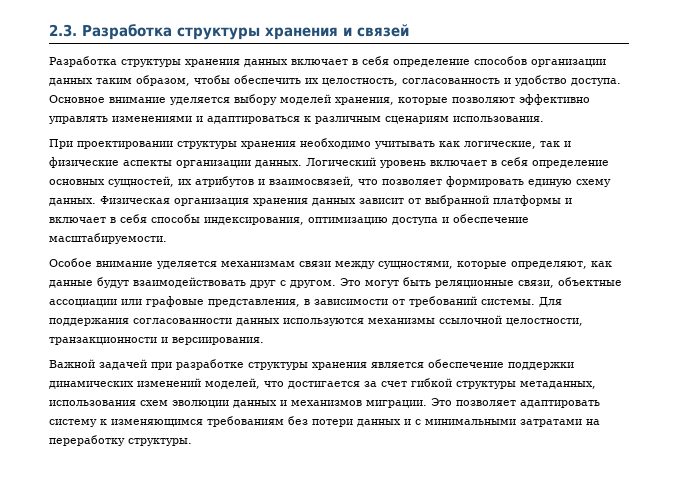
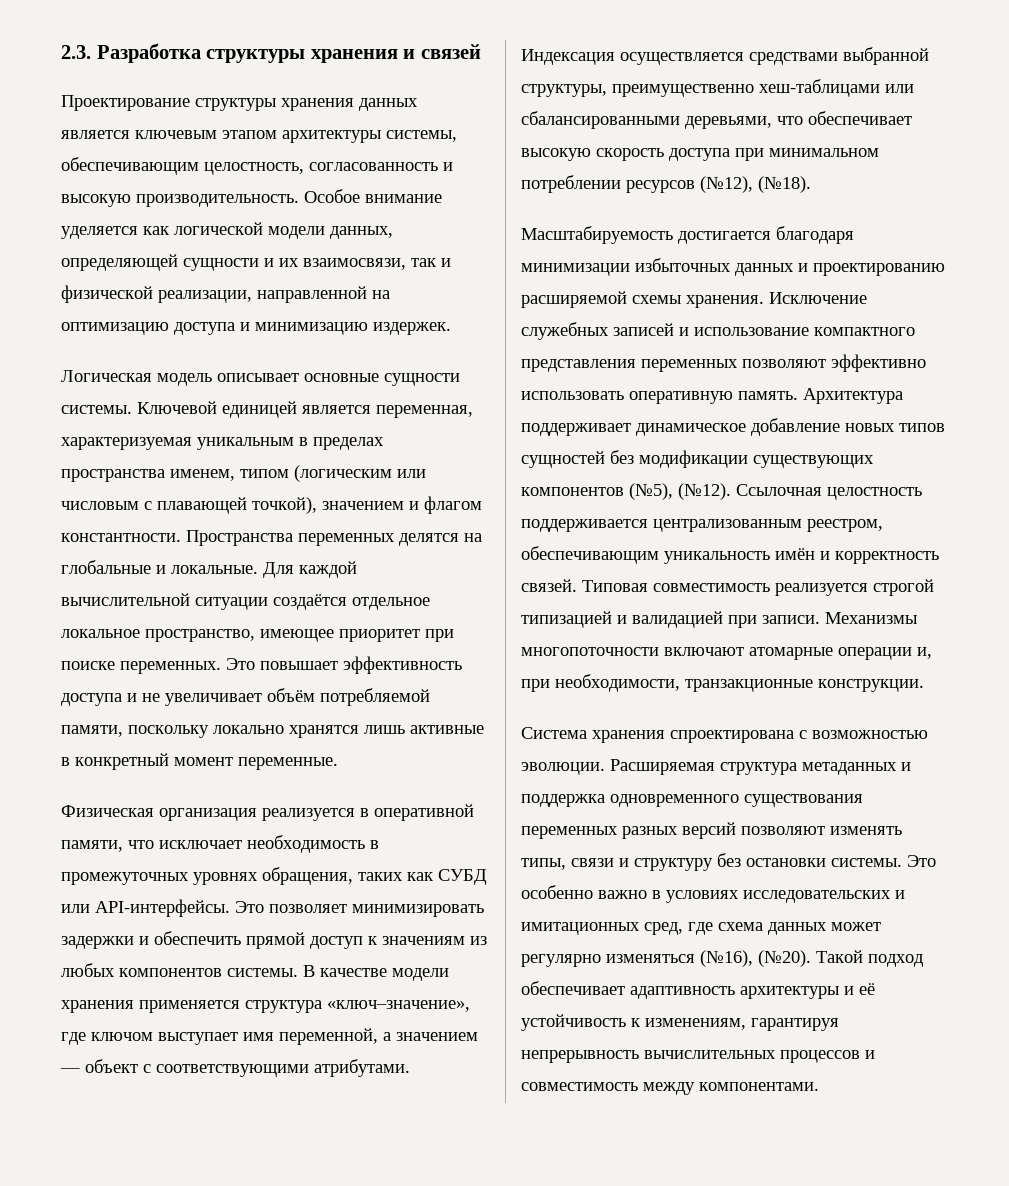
- Разработка структуры хранения данных включает в себя определение способов организации данных таким образом, чтобы обеспечить их целостность, согласованность и удобство доступа. Основное внимание уделяется выбору моделей хранения, которые позволяют эффективно управлять изменениями и адаптироваться к различным сценариям использования.
- При проектировании структуры хранения необходимо учитывать как логические, так и физические аспекты организации данных. Логический уровень включает в себя определение основных сущностей, их атрибутов и взаимосвязей, что позволяет формировать единую схему данных. Физическая организация хранения данных зависит от выбранной платформы и включает в себя способы индексирования, оптимизацию доступа и обеспечение масштабируемости.
- Особое внимание уделяется механизмам связи между сущностями, которые определяют, как данные будут взаимодействовать друг с другом. Это могут быть реляционные связи, объектные ассоциации или графовые представления, в зависимости от требований системы. Для поддержания согласованности данных используются механизмы ссылочной целостности, транзакционности и версиирования.
- Важной задачей при разработке структуры хранения является обеспечение поддержки динамических изменений моделей, что достигается за счет гибкой структуры метаданных, использования схем эволюции данных и механизмов миграции. Это позволяет адаптировать систему к изменяющимся требованиям без потери данных и с минимальными затратами на переработку структуры.
+ Проектирование структуры хранения данных является ключевым этапом архитектуры системы, обеспечивающим целостность, согласованность и высокую производительность. Особое внимание уделяется как логической модели данных, определяющей сущности и их взаимосвязи, так и физической реализации, направленной на оптимизацию доступа и минимизацию издержек.
+ Логическая модель описывает основные сущности системы. Ключевой единицей является переменная, характеризуемая уникальным в пределах пространства именем, типом (логическим или числовым с плавающей точкой), значением и флагом константности. Пространства переменных делятся на глобальные и локальные. Для каждой вычислительной ситуации создаётся отдельное локальное пространство, имеющее приоритет при поиске переменных. Это повышает эффективность доступа и не увеличивает объём потребляемой памяти, поскольку локально хранятся лишь активные в конкретный момент переменные.
+ Физическая организация реализуется в оперативной памяти, что исключает необходимость в промежуточных уровнях обращения, таких как СУБД или API-интерфейсы. Это позволяет минимизировать задержки и обеспечить прямой доступ к значениям из любых компонентов системы. В качестве модели хранения применяется структура «ключ–значение», где ключом выступает имя переменной, а значением — объект с соответствующими атрибутами. Индексация осуществляется средствами выбранной структуры, преимущественно хеш-таблицами или сбалансированными деревьями, что обеспечивает высокую скорость доступа при минимальном потреблении ресурсов (№12), (№18).
+ Масштабируемость достигается благодаря минимизации избыточных данных и проектированию расширяемой схемы хранения. Исключение служебных записей и использование компактного представления переменных позволяют эффективно использовать оперативную память. Архитектура поддерживает динамическое добавление новых типов сущностей без модификации существующих компонентов (№5), (№12). Ссылочная целостность поддерживается централизованным реестром, обеспечивающим уникальность имён и корректность связей. Типовая совместимость реализуется строгой типизацией и валидацией при записи. Механизмы многопоточности включают атомарные операции и, при необходимости, транзакционные конструкции.
+ Система хранения спроектирована с возможностью эволюции. Расширяемая структура метаданных и поддержка одновременного существования переменных разных версий позволяют изменять типы, связи и структуру без остановки системы. Это особенно важно в условиях исследовательских и имитационных сред, где схема данных может регулярно изменяться (№16), (№20). Такой подход обеспечивает адаптивность архитектуры и её устойчивость к изменениям, гарантируя непрерывность вычислительных процессов и совместимость между компонентами.

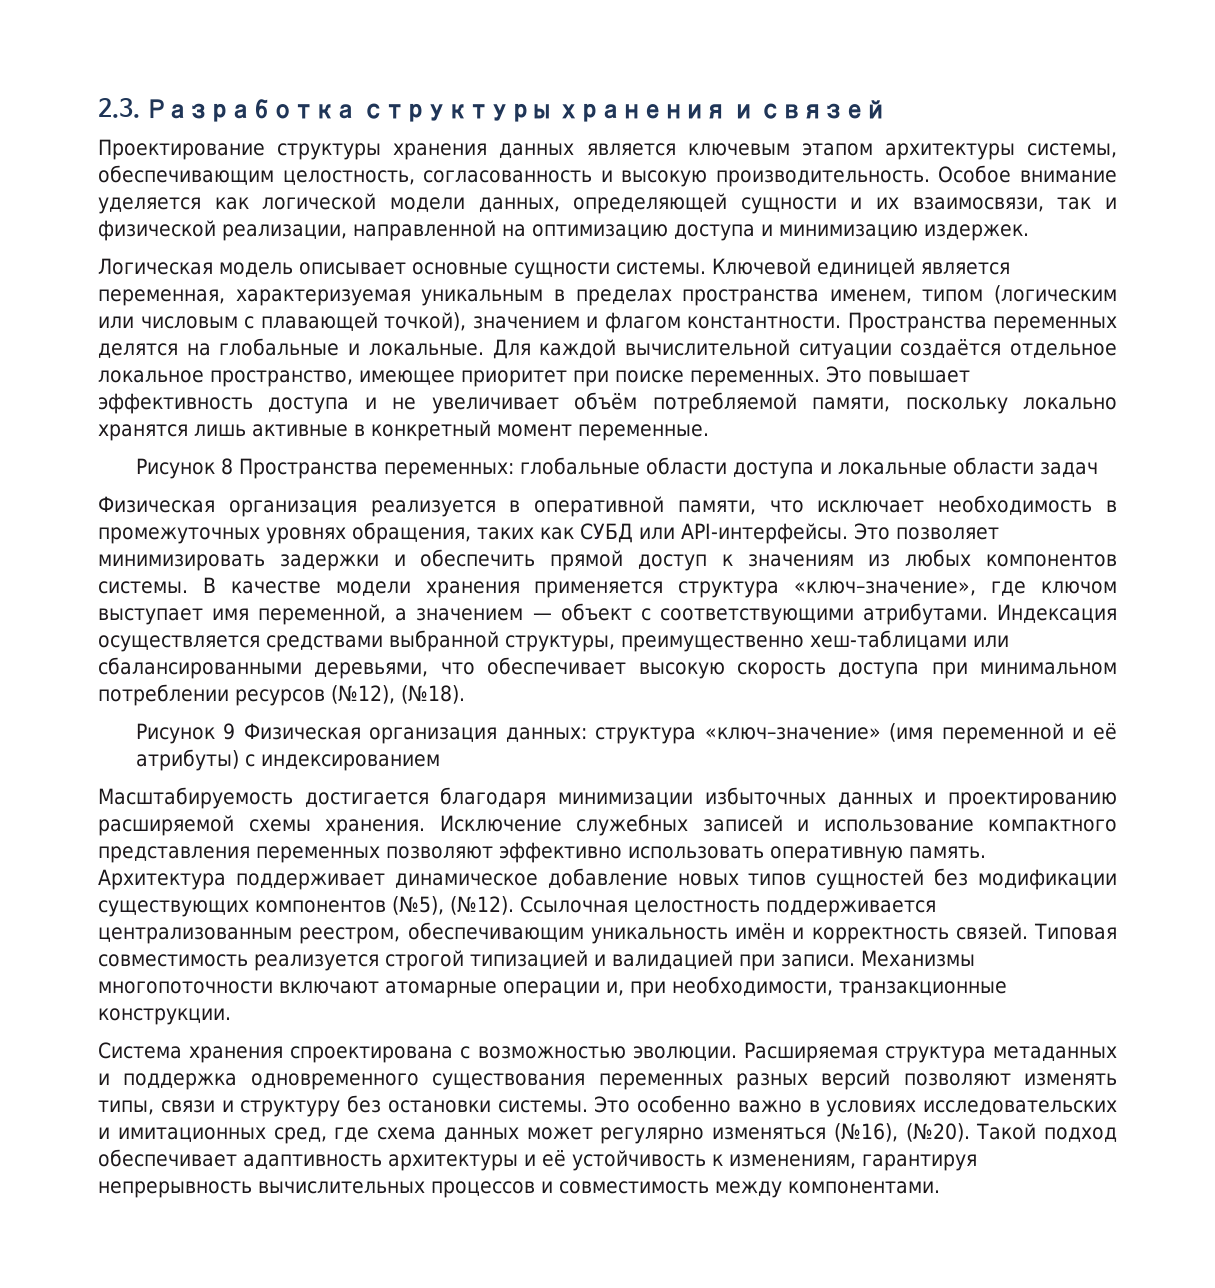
+ Рисунок 8 Пространства переменных: глобальные области доступа и локальные области задач
+ Рисунок 9 Физическая организация данных: структура «ключ–значение» (имя переменной и её атрибуты) с индексированием

